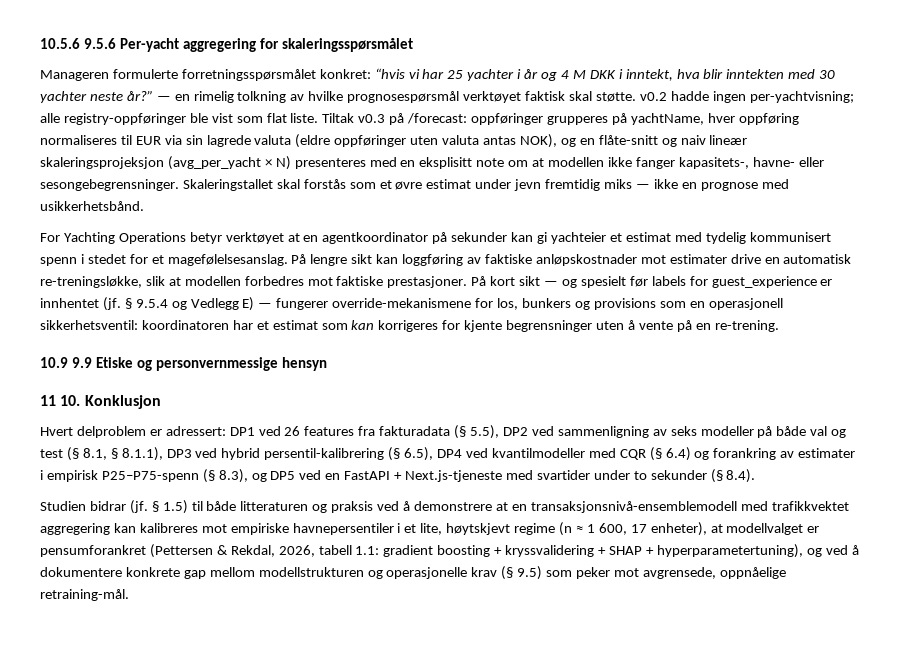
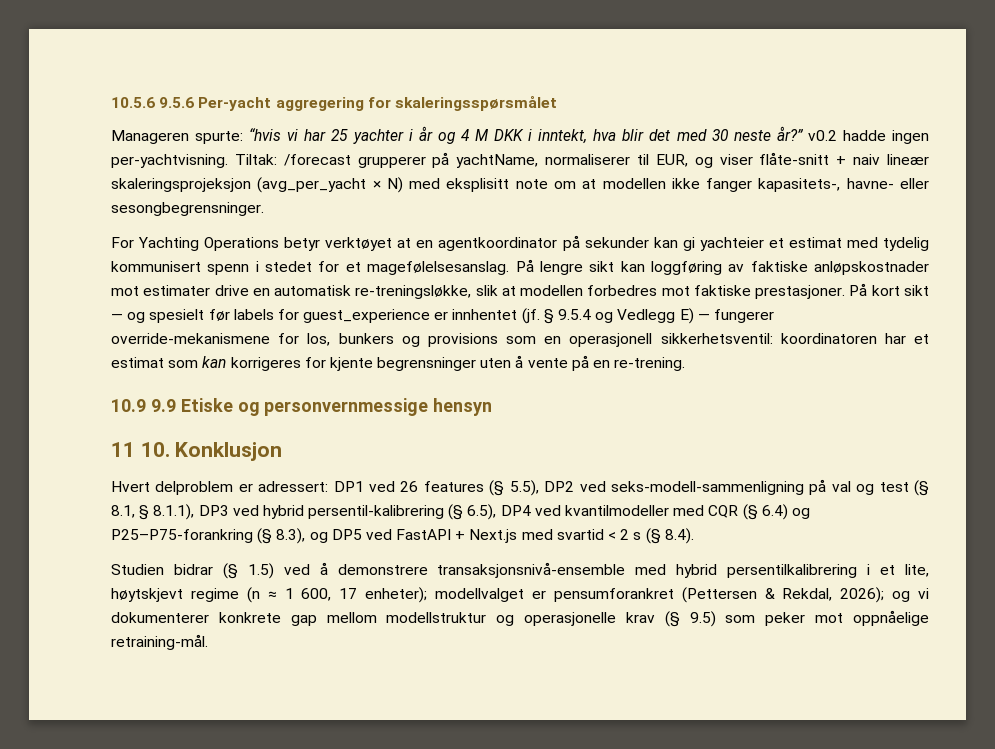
- Manageren formulerte forretningsspørsmålet konkret: “hvis vi har 25 yachter i år og 4 M DKK i inntekt, hva blir inntekten med 30 yachter neste år?” — en rimelig tolkning av hvilke prognosespørsmål verktøyet faktisk skal støtte. v0.2 hadde ingen per-yachtvisning; alle registry-oppføringer ble vist som flat liste. Tiltak v0.3 på /forecast: oppføringer grupperes på yachtName, hver oppføring normaliseres til EUR via sin lagrede valuta (eldre oppføringer uten valuta antas NOK), og en flåte-snitt og naiv lineær skaleringsprojeksjon (avg_per_yacht × N) presenteres med en eksplisitt note om at modellen ikke fanger kapasitets-, havne- eller sesongebegrensninger. Skaleringstallet skal forstås som et øvre estimat under jevn fremtidig miks — ikke en prognose med usikkerhetsbånd.
+ Manageren spurte: “hvis vi har 25 yachter i år og 4 M DKK i inntekt, hva blir det med 30 neste år?” v0.2 hadde ingen per-yachtvisning. Tiltak: /forecast grupperer på yachtName, normaliserer til EUR, og viser flåte-snitt + naiv lineær skaleringsprojeksjon (avg_per_yacht × N) med eksplisitt note om at modellen ikke fanger kapasitets-, havne- eller sesongbegrensninger.
- DP1 ved 26 features fra fakturadata (§ 5.5), DP2 ved sammenligning av seks modeller på både val og test (§ 8.1, § 8.1.1), DP3 ved hybrid persentil-kalibrering (§ 6.5), DP4 ved kvantilmodeller med CQR (§ 6.4) og forankring av estimater i empirisk P25–P75-spenn (§ 8.3), og DP5 ved en FastAPI + Next.js-tjeneste med svartider under to sekunder (§ 8.4).
- Studien bidrar (jf. § 1.5) til både litteraturen og praksis ved å demonstrere at en transaksjonsnivå-ensemblemodell med trafikkvektet aggregering kan kalibreres mot empiriske havnepersentiler i et lite, høytskjevt regime (n ≈ 1 600, 17 enheter), at modellvalget er pensumforankret (Pettersen & Rekdal, 2026, tabell 1.1: gradient boosting + kryssvalidering + SHAP + hyperparametertuning), og ved å dokumentere konkrete gap mellom modellstrukturen og operasjonelle krav (§ 9.5) som peker mot avgrensede, oppnåelige retraining-mål.
+ DP1 ved 26 features (§ 5.5), DP2 ved seks-modell-sammenligning på val og test (§ 8.1, § 8.1.1), DP3 ved hybrid persentil-kalibrering (§ 6.5), DP4 ved kvantilmodeller med CQR (§ 6.4) og P25–P75-forankring (§ 8.3), og DP5 ved FastAPI + Next.js med svartid < 2 s (§ 8.4).
+ Studien bidrar (§ 1.5) ved å demonstrere transaksjonsnivå-ensemble med hybrid persentilkalibrering i et lite, høytskjevt regime (n ≈ 1 600, 17 enheter); modellvalget er pensumforankret (Pettersen & Rekdal, 2026); og vi dokumenterer konkrete gap mellom modellstruktur og operasjonelle krav (§ 9.5) som peker mot oppnåelige retraining-mål.

